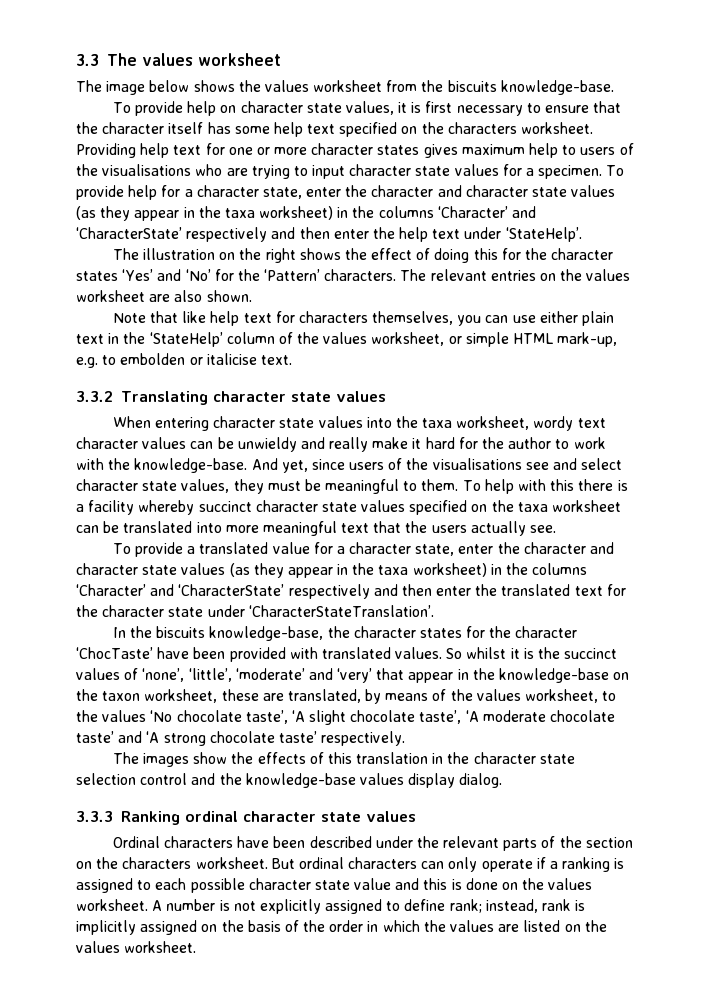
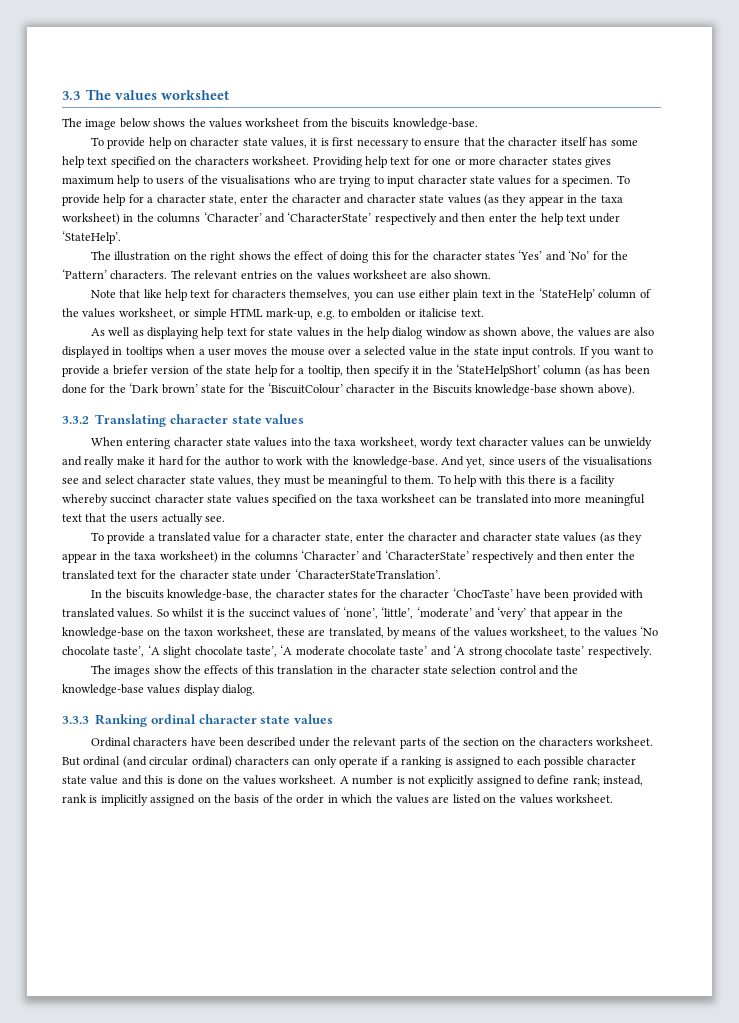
+ As well as displaying help text for state values in the help dialog window as shown above, the values are also displayed in tooltips when a user moves the mouse over a selected value in the state input controls. If you want to provide a briefer version of the state help for a tooltip, then specify it in the ‘StateHelpShort’ column (as has been done for the ‘Dark brown’ state for the ‘BiscuitColour’ character in the Biscuits knowledge-base shown above).
- But ordinal characters can only operate if a ranking is assigned to each possible character state value and this is done on the values worksheet.
+ But ordinal (and circular ordinal) characters can only operate if a ranking is assigned to each possible character state value and this is done on the values worksheet.

